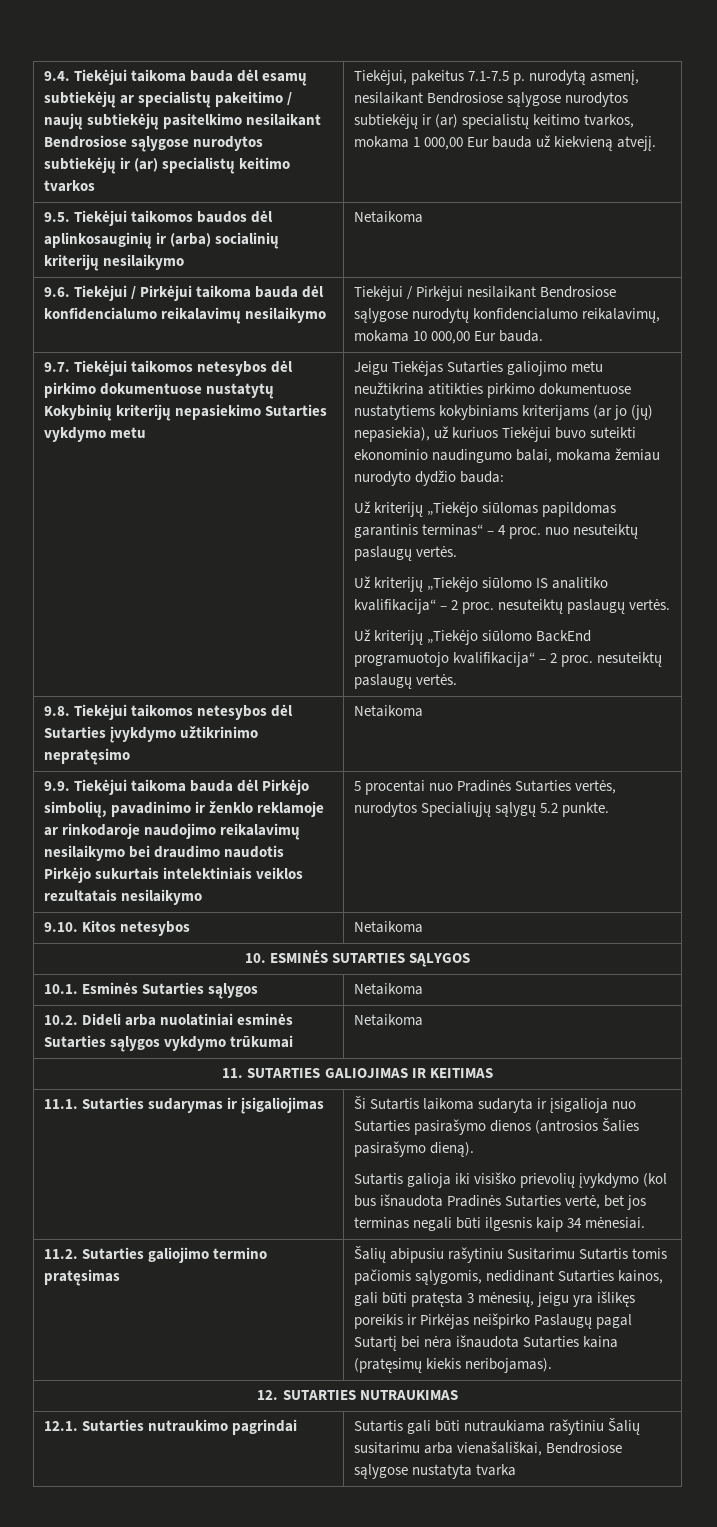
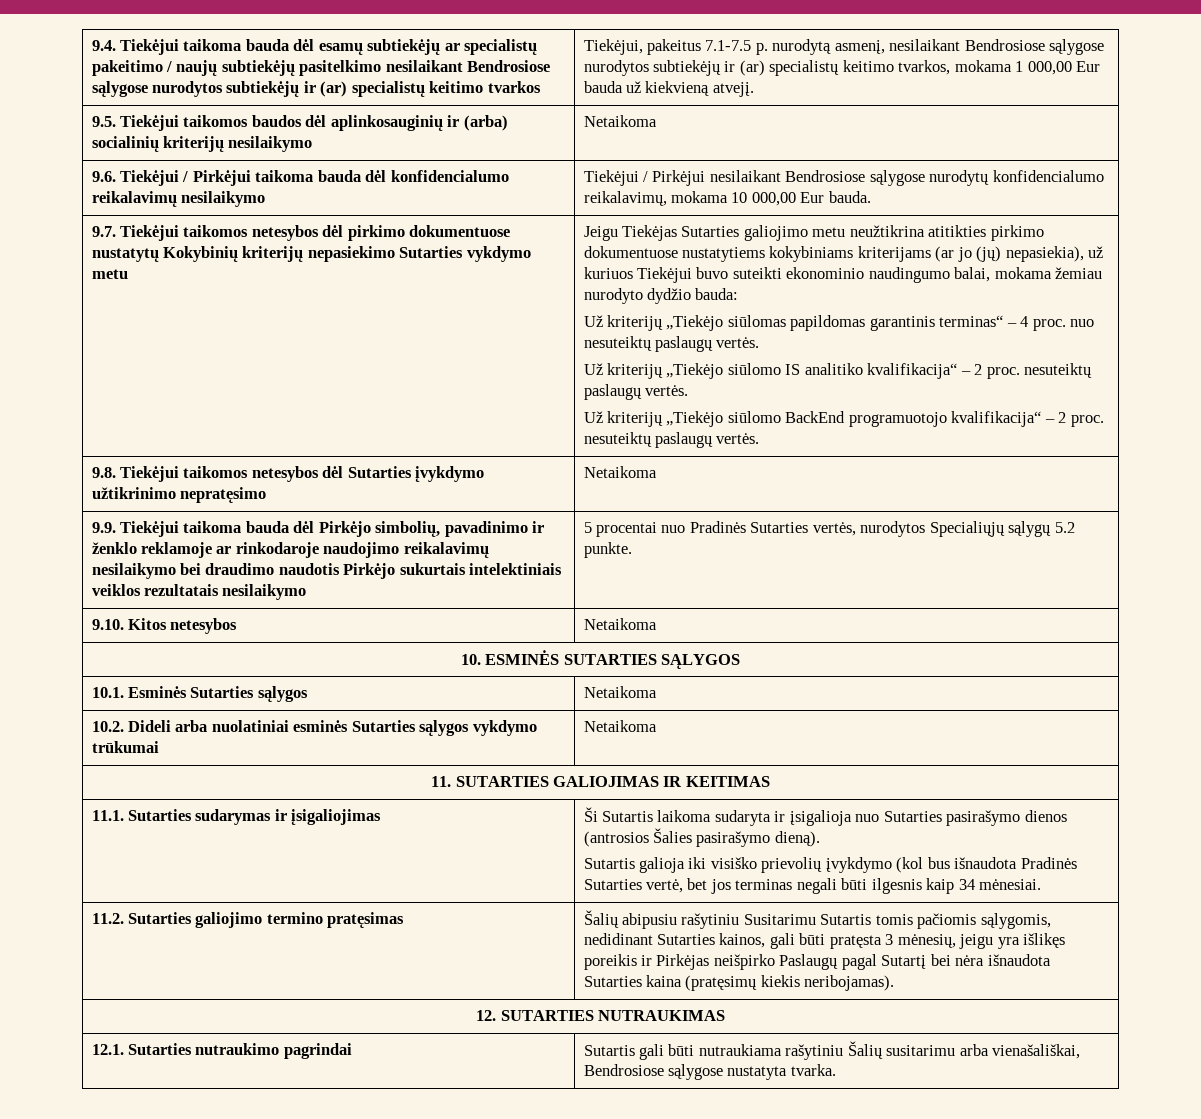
- 12.1. Sutarties nutraukimo pagrindai | Sutartis gali būti nutraukiama rašytiniu Šalių susitarimu arba vienašališkai, Bendrosiose sąlygose nustatyta tvarka
+ 12.1. Sutarties nutraukimo pagrindai | Sutartis gali būti nutraukiama rašytiniu Šalių susitarimu arba vienašališkai, Bendrosiose sąlygose nustatyta tvarka.

